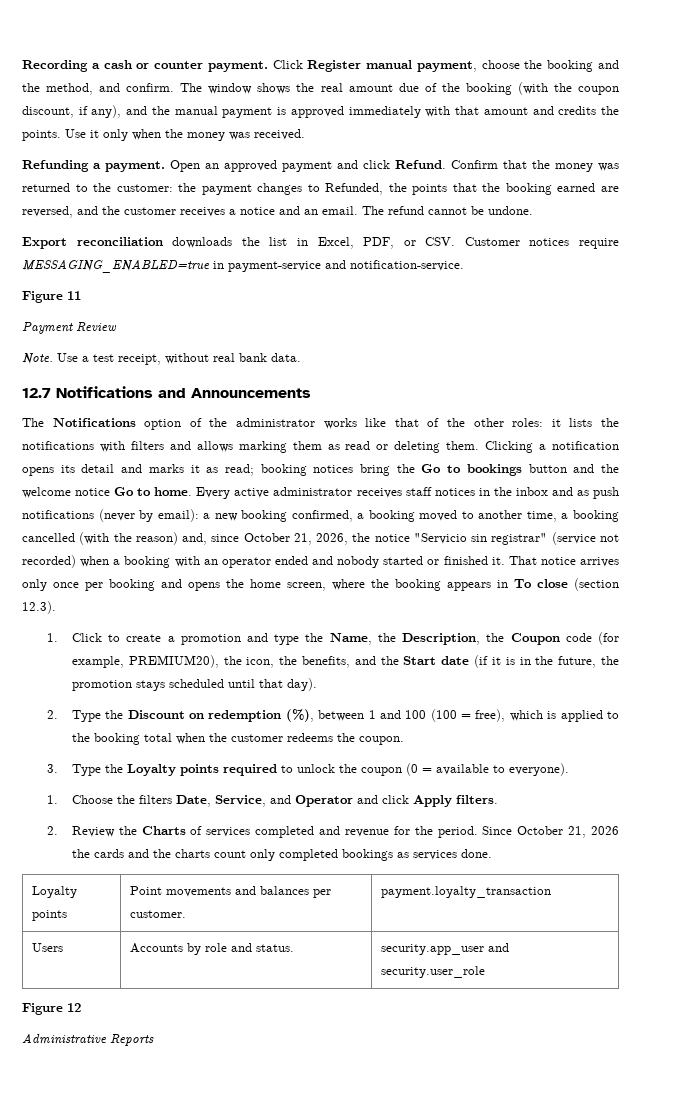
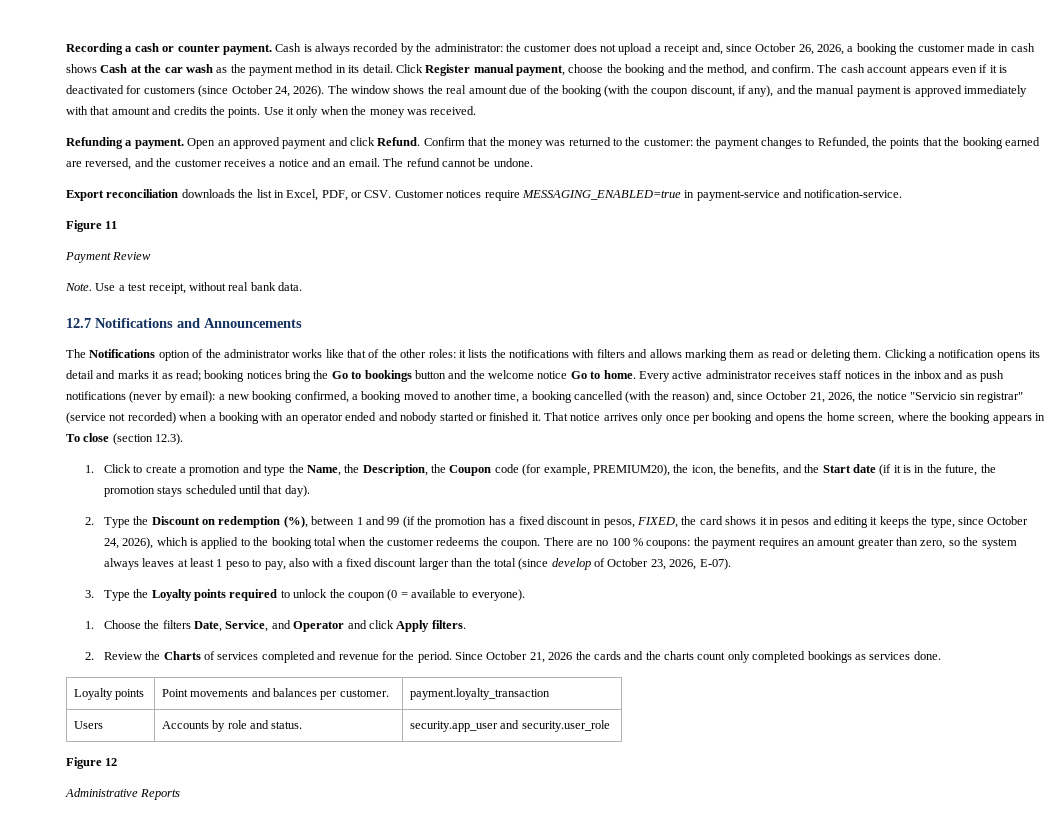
+ Cash is always recorded by the administrator: the customer does not upload a receipt and, since October 26, 2026, a booking the customer made in cash shows Cash at the car wash as the payment method in its detail.
- The window shows the real amount due of the booking (with the coupon discount, if any), and the manual payment is approved immediately with that amount and credits the points.
+ The cash account appears even if it is deactivated for customers (since October 24, 2026). The window shows the real amount due of the booking (with the coupon discount, if any), and the manual payment is approved immediately with that amount and credits the points.
- 2. Type the Discount on redemption (%), between 1 and 100 (100 = free), which is applied to the booking total when the customer redeems the coupon.
+ 2. Type the Discount on redemption (%), between 1 and 99 (if the promotion has a fixed discount in pesos, FIXED, the card shows it in pesos and editing it keeps the type, since October 24, 2026), which is applied to the booking total when the customer redeems the coupon. There are no 100 % coupons: the payment requires an amount greater than zero, so the system always leaves at least 1 peso to pay, also with a fixed discount larger than the total (since develop of October 23, 2026, E-07).

